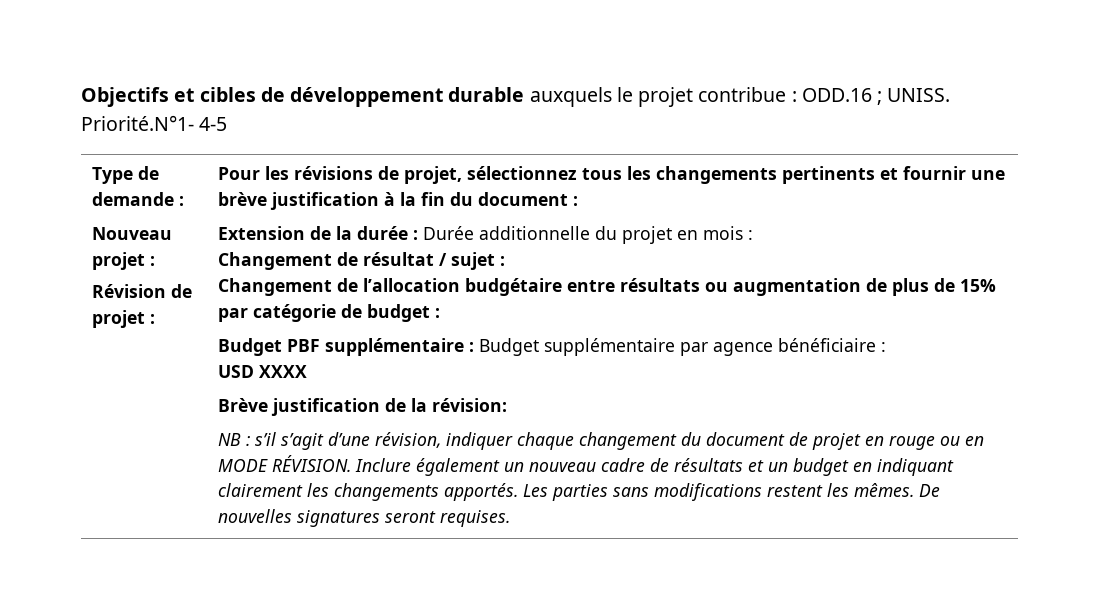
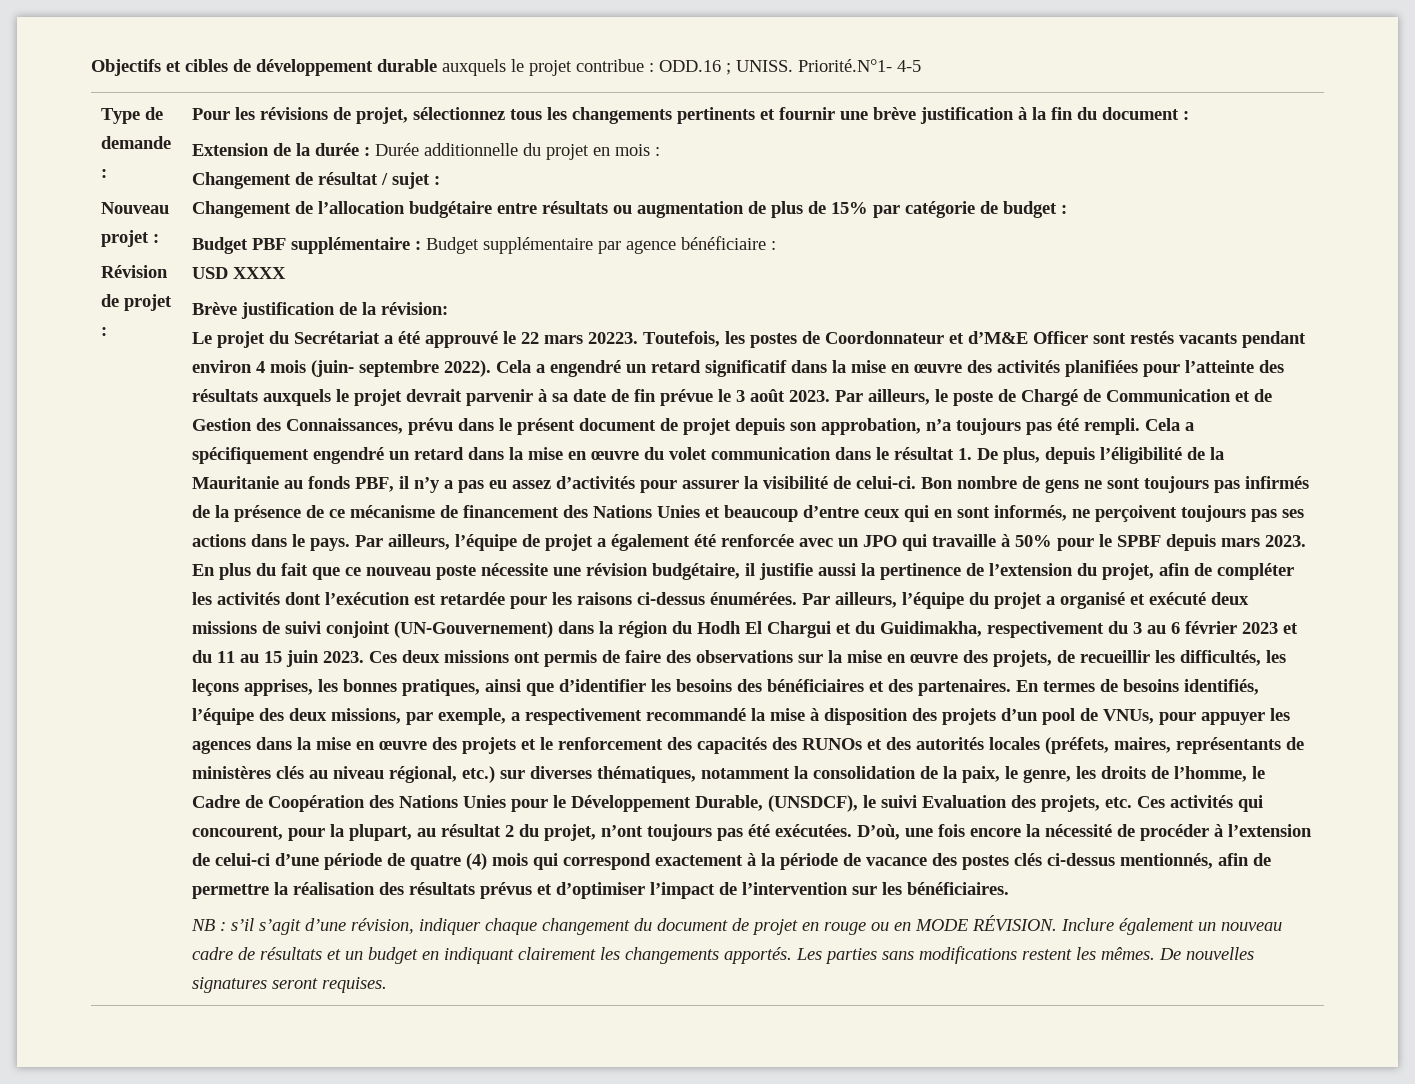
+ Le projet du Secrétariat a été approuvé le 22 mars 20223. Toutefois, les postes de Coordonnateur et d’M&E Officer sont restés vacants pendant environ 4 mois (juin- septembre 2022). Cela a engendré un retard significatif dans la mise en œuvre des activités planifiées pour l’atteinte des résultats auxquels le projet devrait parvenir à sa date de fin prévue le 3 août 2023. Par ailleurs, le poste de Chargé de Communication et de Gestion des Connaissances, prévu dans le présent document de projet depuis son approbation, n’a toujours pas été rempli. Cela a spécifiquement engendré un retard dans la mise en œuvre du volet communication dans le résultat 1. De plus, depuis l’éligibilité de la Mauritanie au fonds PBF, il n’y a pas eu assez d’activités pour assurer la visibilité de celui-ci. Bon nombre de gens ne sont toujours pas infirmés de la présence de ce mécanisme de financement des Nations Unies et beaucoup d’entre ceux qui en sont informés, ne perçoivent toujours pas ses actions dans le pays. Par ailleurs, l’équipe de projet a également été renforcée avec un JPO qui travaille à 50% pour le SPBF depuis mars 2023. En plus du fait que ce nouveau poste nécessite une révision budgétaire, il justifie aussi la pertinence de l’extension du projet, afin de compléter les activités dont l’exécution est retardée pour les raisons ci-dessus énumérées. Par ailleurs, l’équipe du projet a organisé et exécuté deux missions de suivi conjoint (UN-Gouvernement) dans la région du Hodh El Chargui et du Guidimakha, respectivement du 3 au 6 février 2023 et du 11 au 15 juin 2023. Ces deux missions ont permis de faire des observations sur la mise en œuvre des projets, de recueillir les difficultés, les leçons apprises, les bonnes pratiques, ainsi que d’identifier les besoins des bénéficiaires et des partenaires. En termes de besoins identifiés, l’équipe des deux missions, par exemple, a respectivement recommandé la mise à disposition des projets d’un pool de VNUs, pour appuyer les agences dans la mise en œuvre des projets et le renforcement des capacités des RUNOs et des autorités locales (préfets, maires, représentants de ministères clés au niveau régional, etc.) sur diverses thématiques, notamment la consolidation de la paix, le genre, les droits de l’homme, le Cadre de Coopération des Nations Unies pour le Développement Durable, (UNSDCF), le suivi Evaluation des projets, etc. Ces activités qui concourent, pour la plupart, au résultat 2 du projet, n’ont toujours pas été exécutées. D’où, une fois encore la nécessité de procéder à l’extension de celui-ci d’une période de quatre (4) mois qui correspond exactement à la période de vacance des postes clés ci-dessus mentionnés, afin de permettre la réalisation des résultats prévus et d’optimiser l’impact de l’intervention sur les bénéficiaires.

